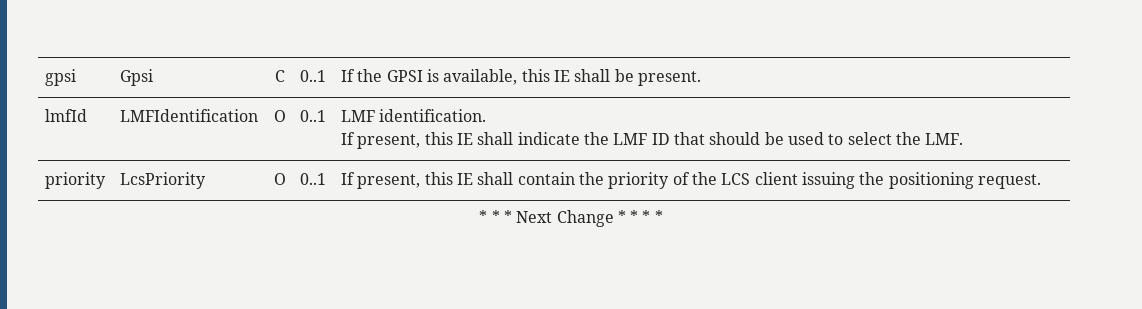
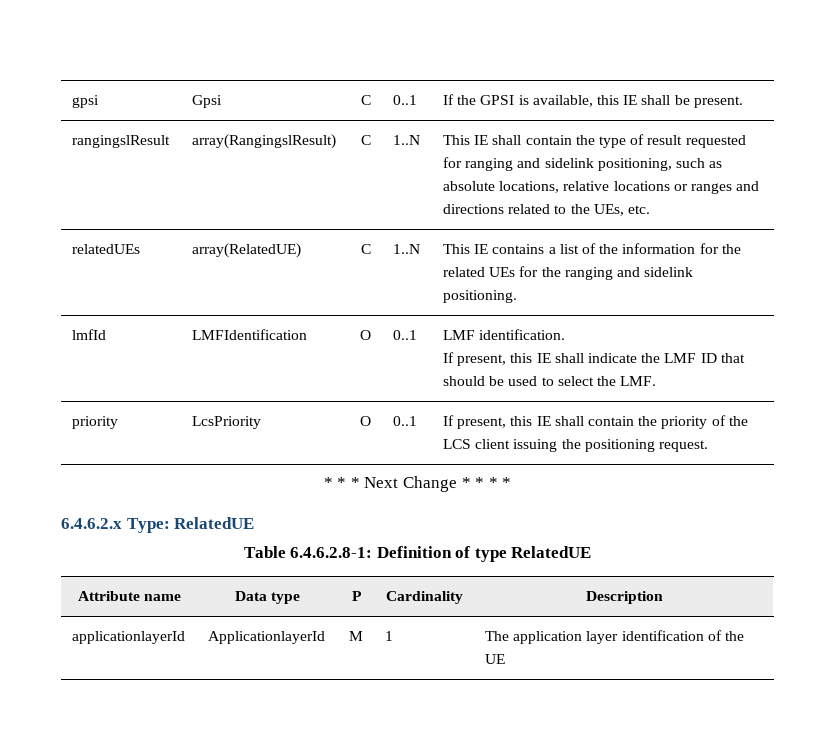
+ rangingslResult | array(RangingslResult) | C | 1..N | This IE shall contain the type of result requested for ranging and sidelink positioning, such as absolute locations, relative locations or ranges and directions related to the UEs, etc.
+ relatedUEs | array(RelatedUE) | C | 1..N | This IE contains a list of the information for the related UEs for the ranging and sidelink positioning.
+ 6.4.6.2.x Type: RelatedUE
+ Table 6.4.6.2.8-1: Definition of type RelatedUE
+ Attribute name | Data type | P | Cardinality | Description
+ applicationlayerId | ApplicationlayerId | M | 1 | The application layer identification of the UE

